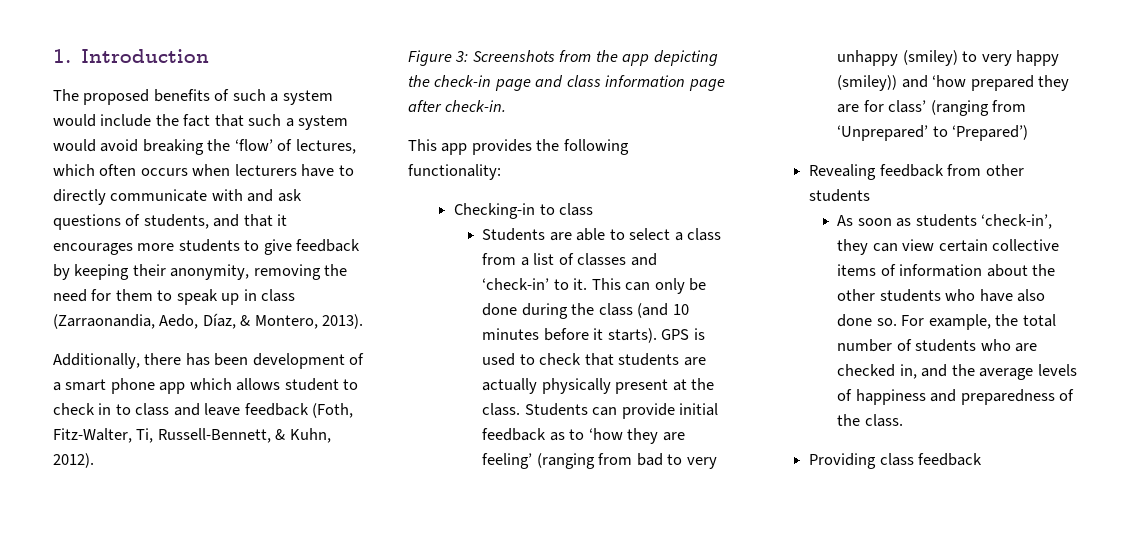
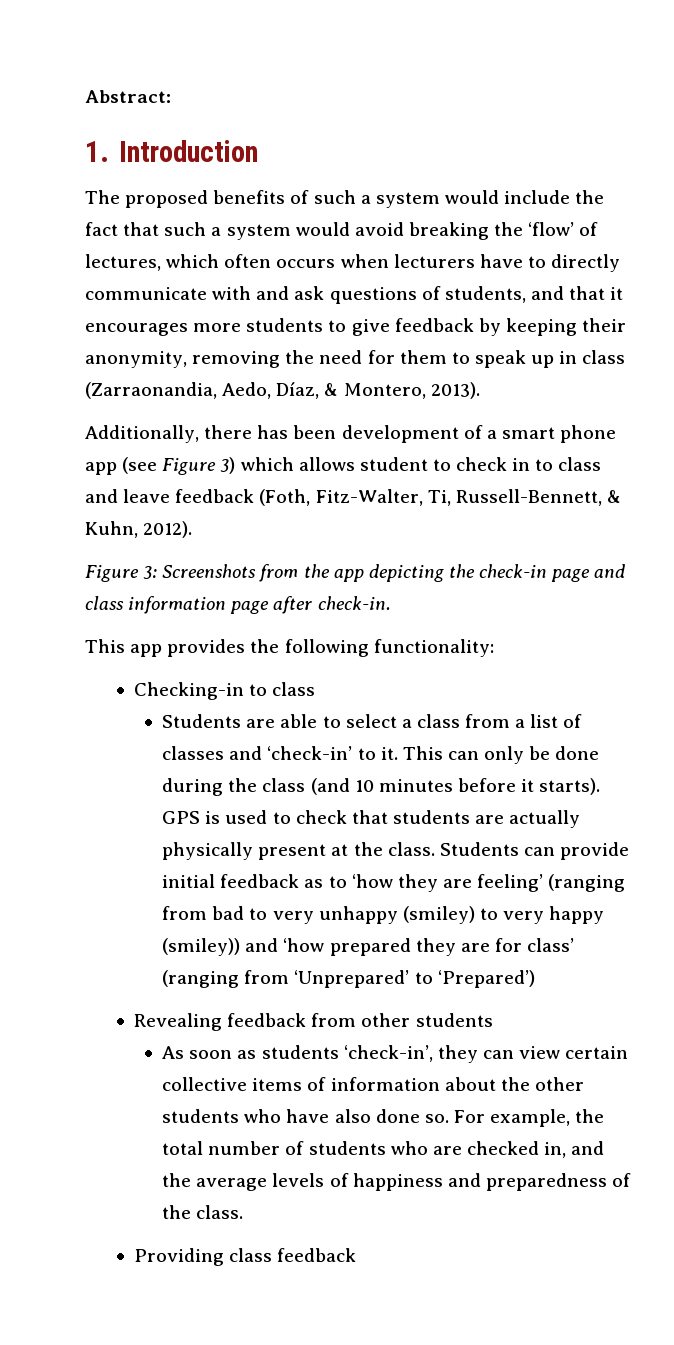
+ Abstract:
- Additionally, there has been development of a smart phone app which allows student to check in to class and leave feedback (Foth, Fitz-Walter, Ti, Russell-Bennett, & Kuhn, 2012).
+ Additionally, there has been development of a smart phone app (see Figure 3) which allows student to check in to class and leave feedback (Foth, Fitz-Walter, Ti, Russell-Bennett, & Kuhn, 2012).

